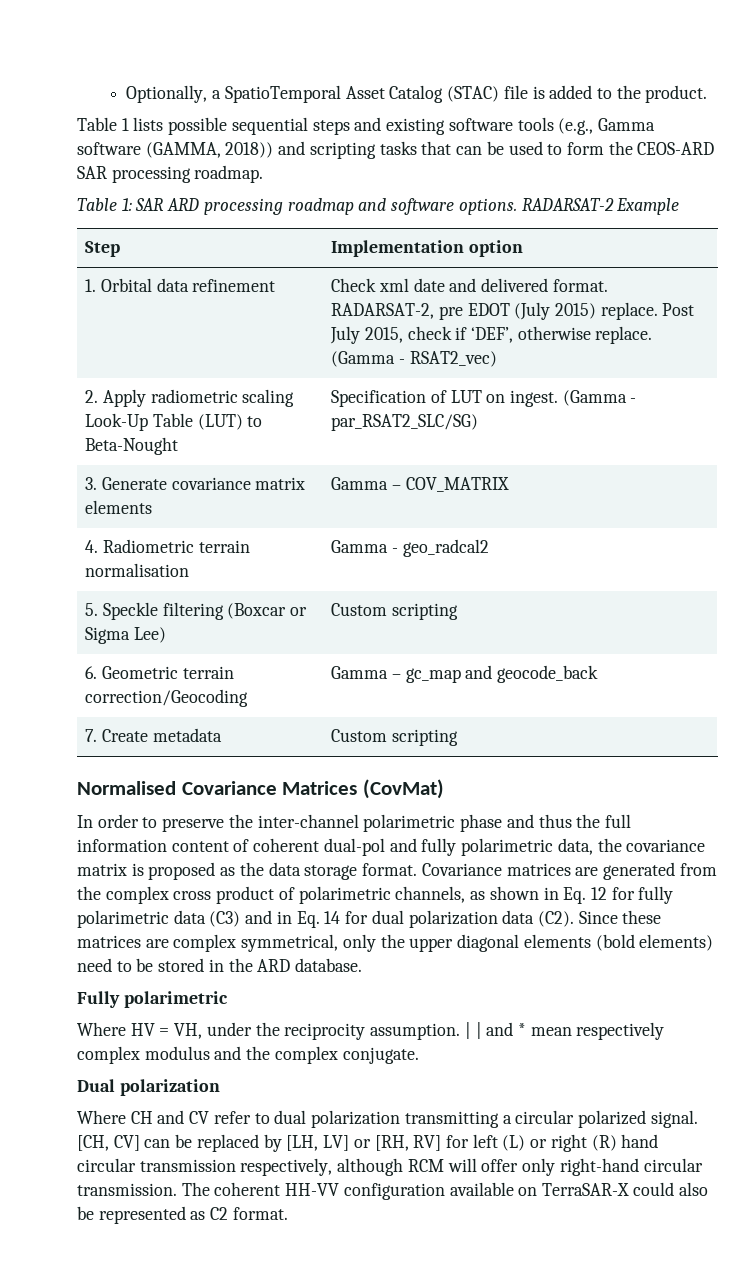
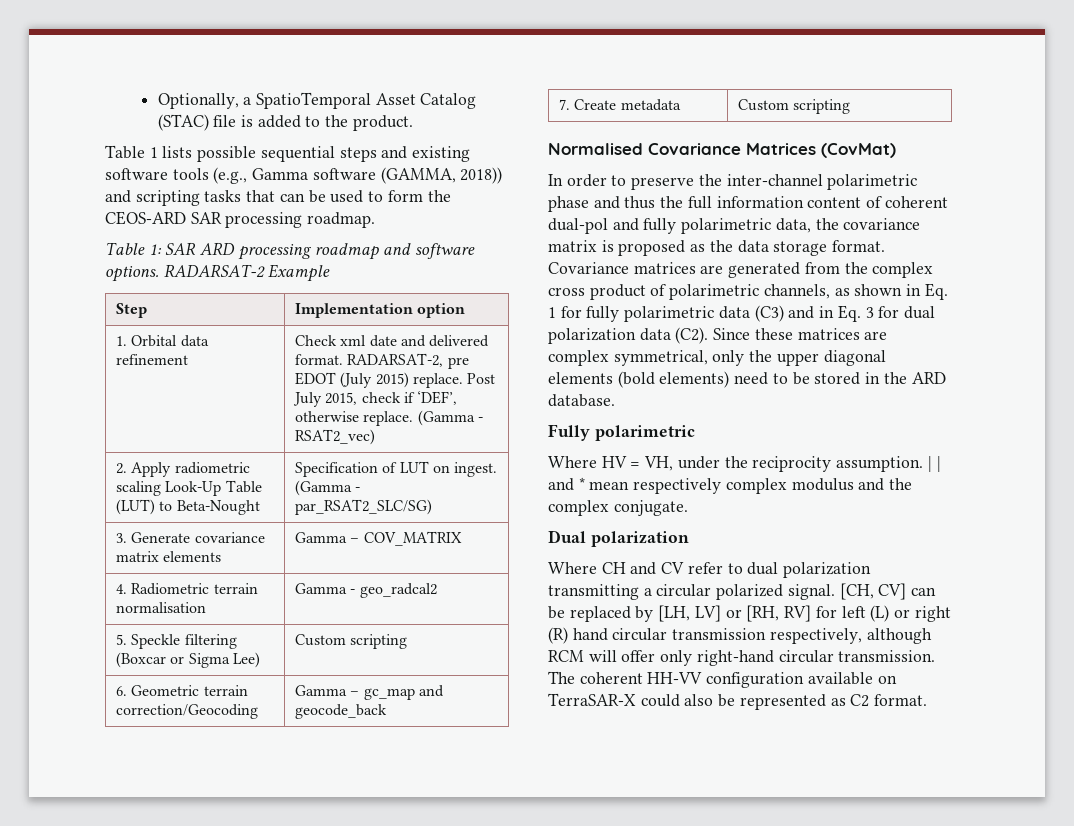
- Covariance matrices are generated from the complex cross product of polarimetric channels, as shown in Eq. 12 for fully polarimetric data (C3) and in Eq. 14 for dual polarization data (C2). Since these matrices are complex symmetrical, only the upper diagonal elements (bold elements) need to be stored in the ARD database.
+ Covariance matrices are generated from the complex cross product of polarimetric channels, as shown in Eq. 1 for fully polarimetric data (C3) and in Eq. 3 for dual polarization data (C2). Since these matrices are complex symmetrical, only the upper diagonal elements (bold elements) need to be stored in the ARD database.

